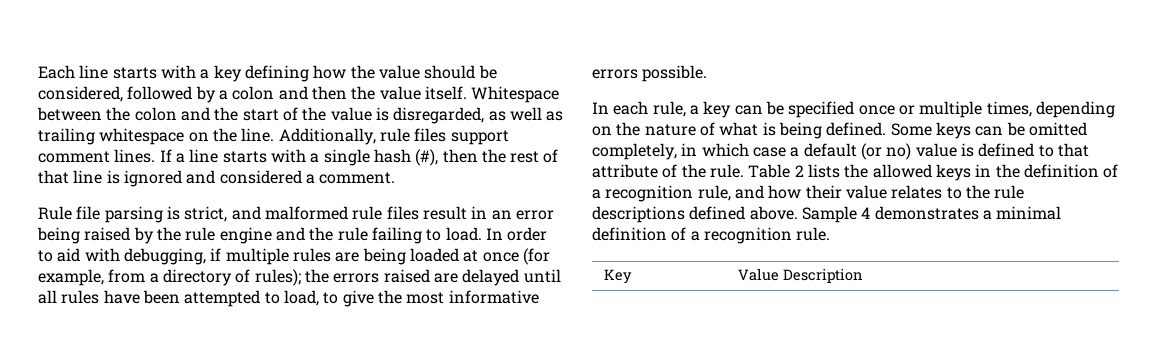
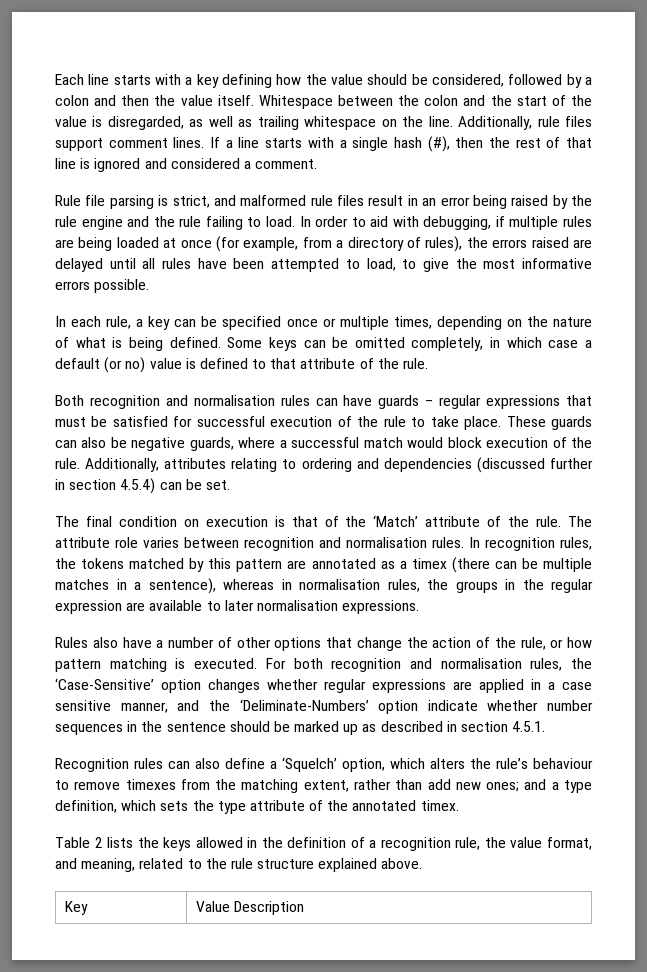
- In order to aid with debugging, if multiple rules are being loaded at once (for example, from a directory of rules); the errors raised are delayed until all rules have been attempted to load, to give the most informative errors possible.
+ In order to aid with debugging, if multiple rules are being loaded at once (for example, from a directory of rules), the errors raised are delayed until all rules have been attempted to load, to give the most informative errors possible.
- Some keys can be omitted completely, in which case a default (or no) value is defined to that attribute of the rule. Table 2 lists the allowed keys in the definition of a recognition rule, and how their value relates to the rule descriptions defined above. Sample 4 demonstrates a minimal definition of a recognition rule.
+ Some keys can be omitted completely, in which case a default (or no) value is defined to that attribute of the rule.
+ Both recognition and normalisation rules can have guards – regular expressions that must be satisfied for successful execution of the rule to take place. These guards can also be negative guards, where a successful match would block execution of the rule. Additionally, attributes relating to ordering and dependencies (discussed further in section 4.5.4) can be set.
+ The final condition on execution is that of the ‘Match’ attribute of the rule. The attribute role varies between recognition and normalisation rules. In recognition rules, the tokens matched by this pattern are annotated as a timex (there can be multiple matches in a sentence), whereas in normalisation rules, the groups in the regular expression are available to later normalisation expressions.
+ Rules also have a number of other options that change the action of the rule, or how pattern matching is executed. For both recognition and normalisation rules, the ‘Case-Sensitive’ option changes whether regular expressions are applied in a case sensitive manner, and the ‘Deliminate-Numbers’ option indicate whether number sequences in the sentence should be marked up as described in section 4.5.1.
+ Recognition rules can also define a ‘Squelch’ option, which alters the rule’s behaviour to remove timexes from the matching extent, rather than add new ones; and a type definition, which sets the type attribute of the annotated timex.
+ Table 2 lists the keys allowed in the definition of a recognition rule, the value format, and meaning, related to the rule structure explained above.

